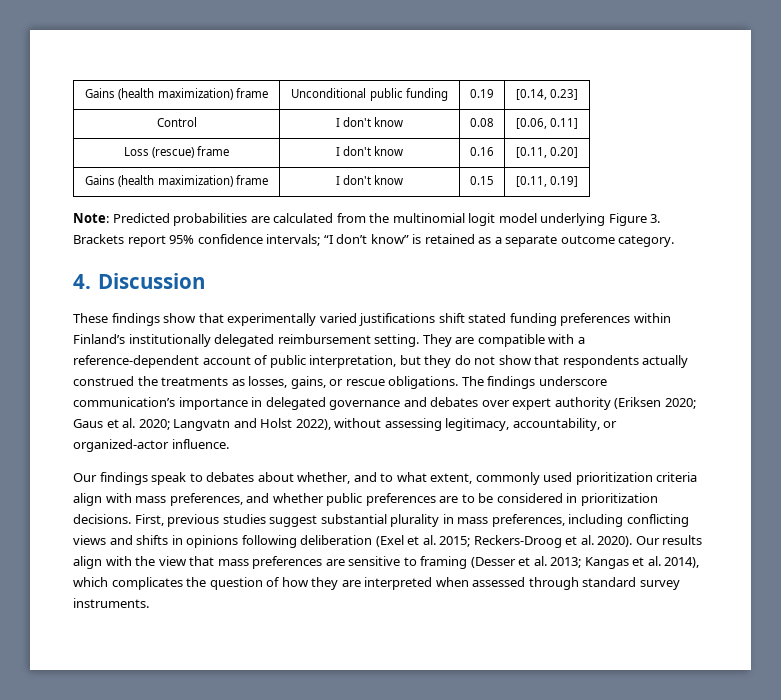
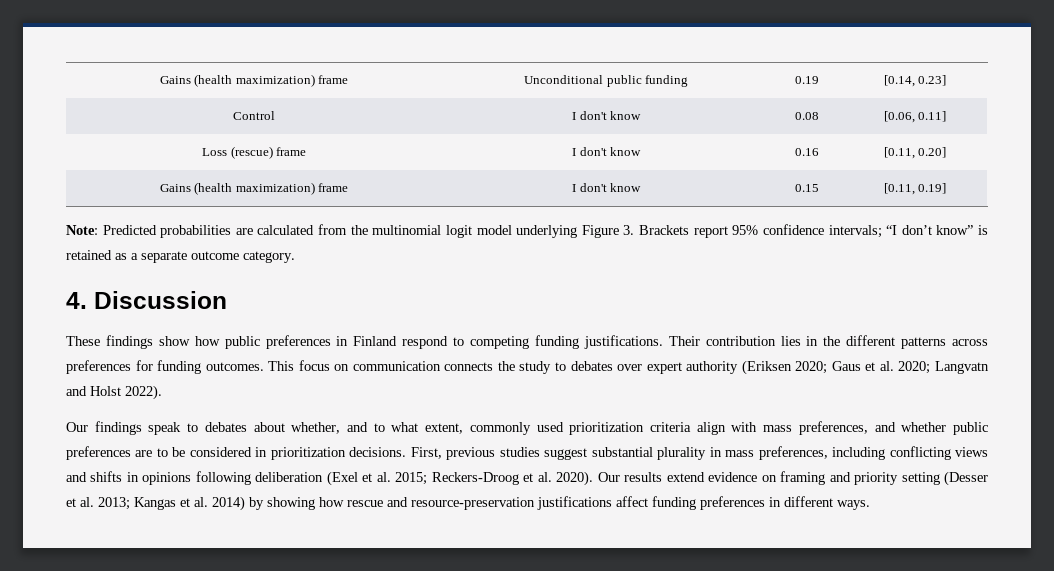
- These findings show that experimentally varied justifications shift stated funding preferences within Finland’s institutionally delegated reimbursement setting. They are compatible with a reference-dependent account of public interpretation, but they do not show that respondents actually construed the treatments as losses, gains, or rescue obligations. The findings underscore communication’s importance in delegated governance and debates over expert authority (Eriksen 2020; Gaus et al. 2020; Langvatn and Holst 2022), without assessing legitimacy, accountability, or organized-actor influence.
+ These findings show how public preferences in Finland respond to competing funding justifications. Their contribution lies in the different patterns across preferences for funding outcomes. This focus on communication connects the study to debates over expert authority (Eriksen 2020; Gaus et al. 2020; Langvatn and Holst 2022).
- Our results align with the view that mass preferences are sensitive to framing (Desser et al. 2013; Kangas et al. 2014), which complicates the question of how they are interpreted when assessed through standard survey instruments.
+ Our results extend evidence on framing and priority setting (Desser et al. 2013; Kangas et al. 2014) by showing how rescue and resource-preservation justifications affect funding preferences in different ways.

